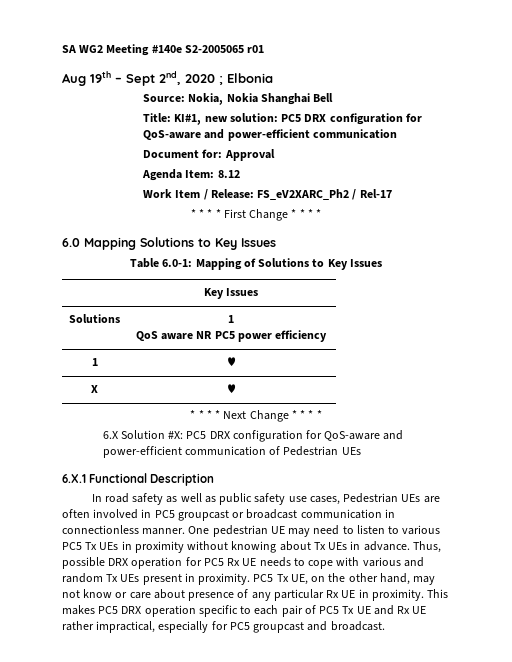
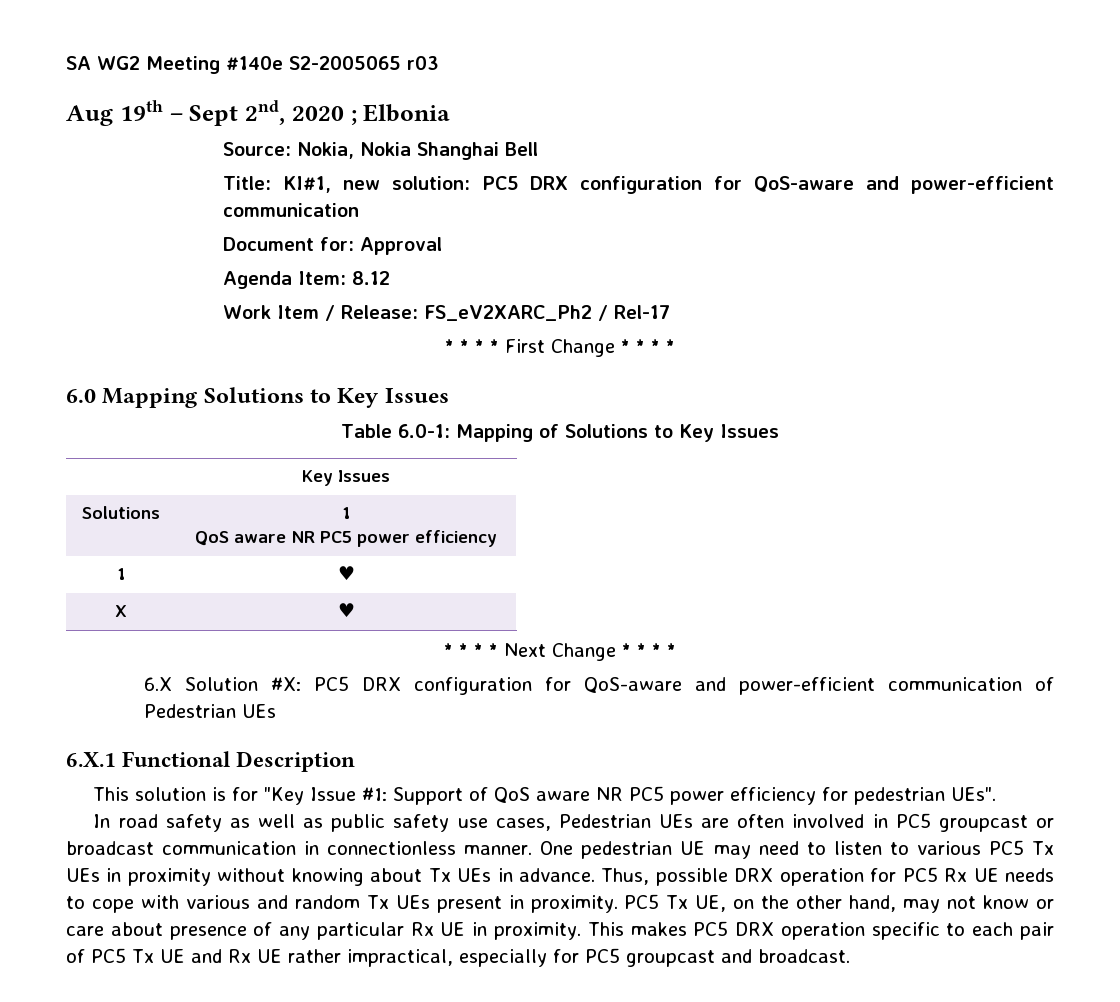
- SA WG2 Meeting #140e S2-2005065 r01
+ SA WG2 Meeting #140e S2-2005065 r03
+ This solution is for "Key Issue #1: Support of QoS aware NR PC5 power efficiency for pedestrian UEs".

